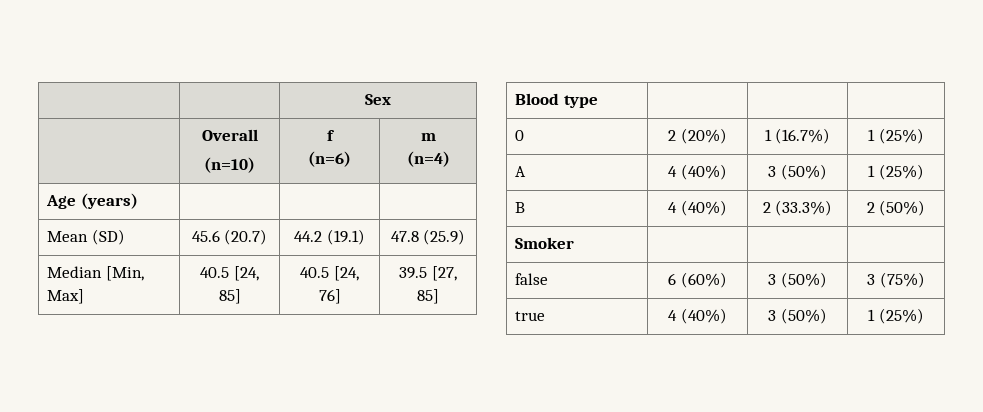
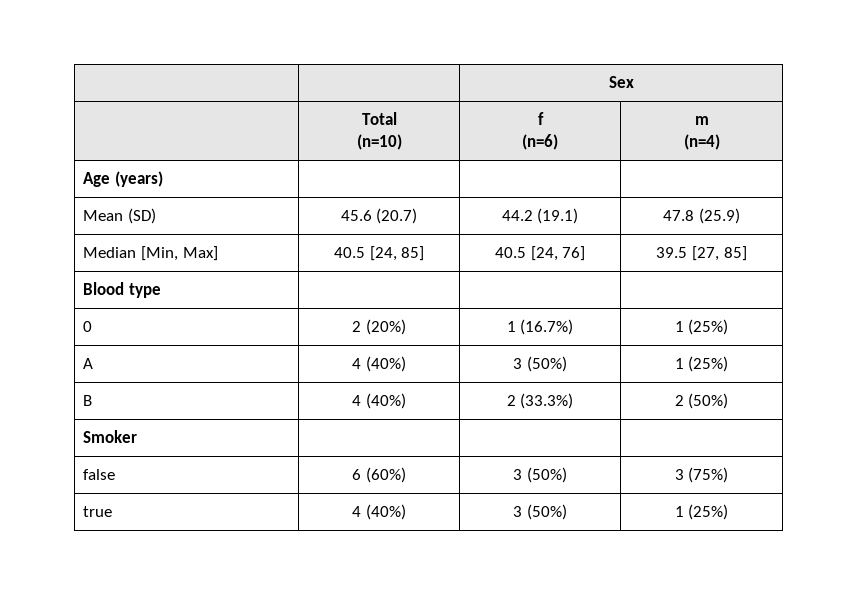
- | Overall
+ | Total

